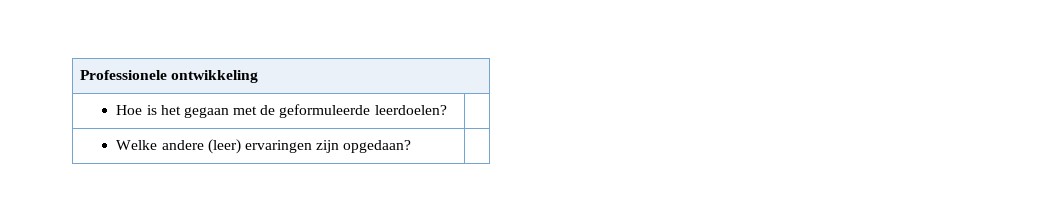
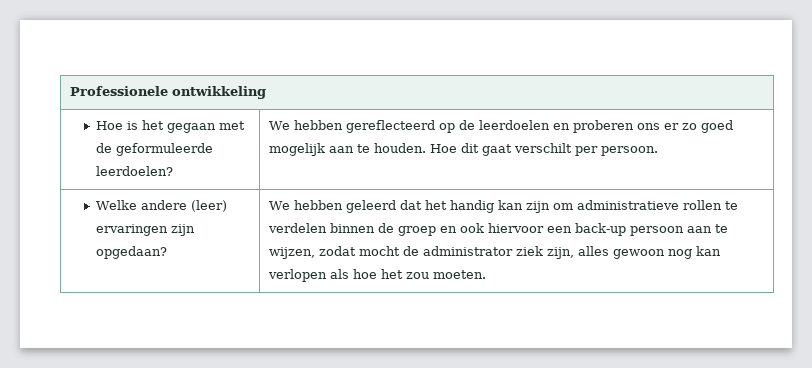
- Hoe is het gegaan met de geformuleerde leerdoelen? |
+ Hoe is het gegaan met de geformuleerde leerdoelen? | We hebben gereflecteerd op de leerdoelen en proberen ons er zo goed mogelijk aan te houden. Hoe dit gaat verschilt per persoon.
+ We hebben geleerd dat het handig kan zijn om administratieve rollen te verdelen binnen de groep en ook hiervoor een back-up persoon aan te wijzen, zodat mocht de administrator ziek zijn, alles gewoon nog kan verlopen als hoe het zou moeten.

